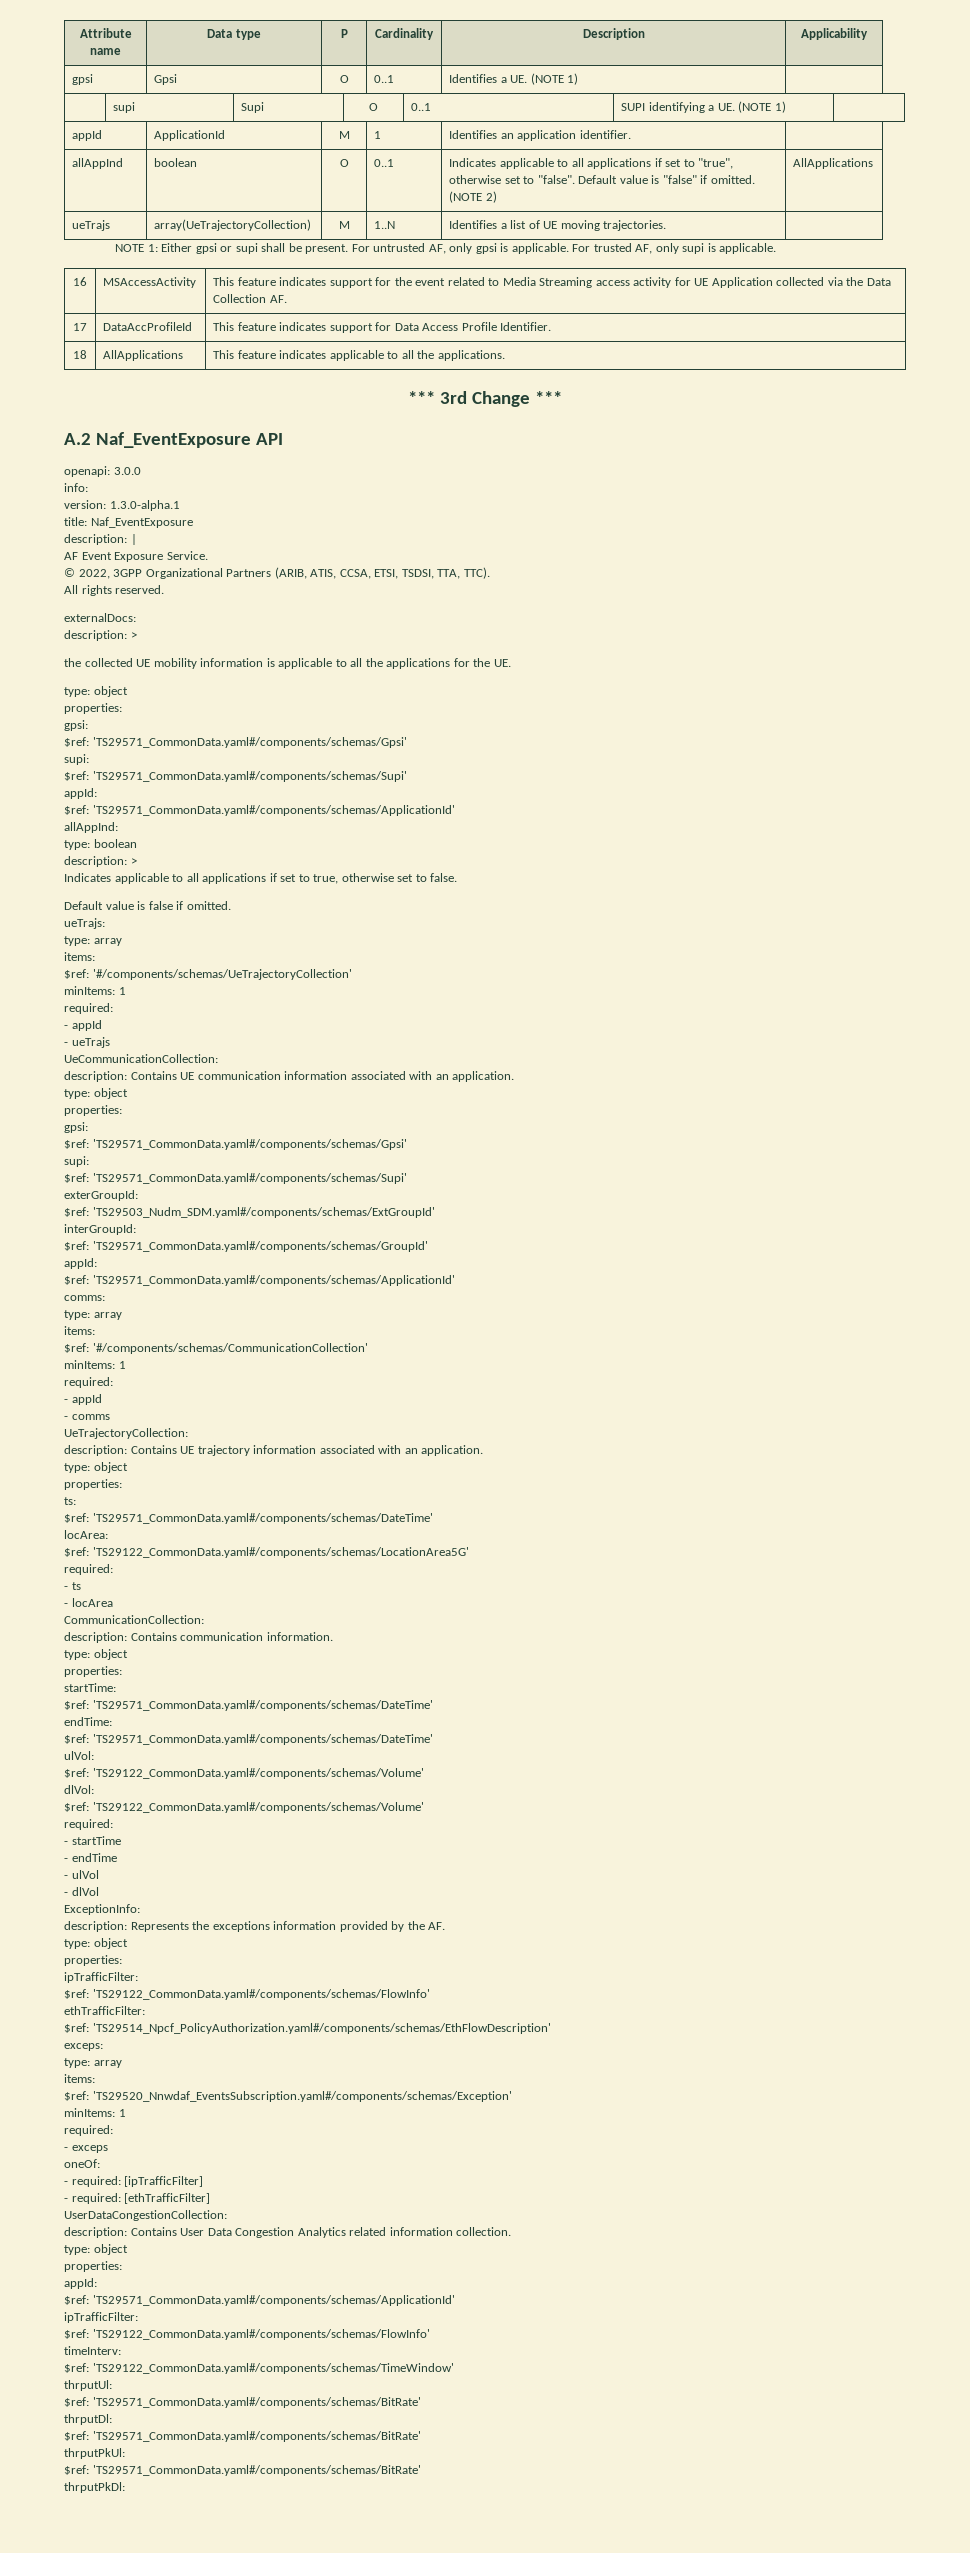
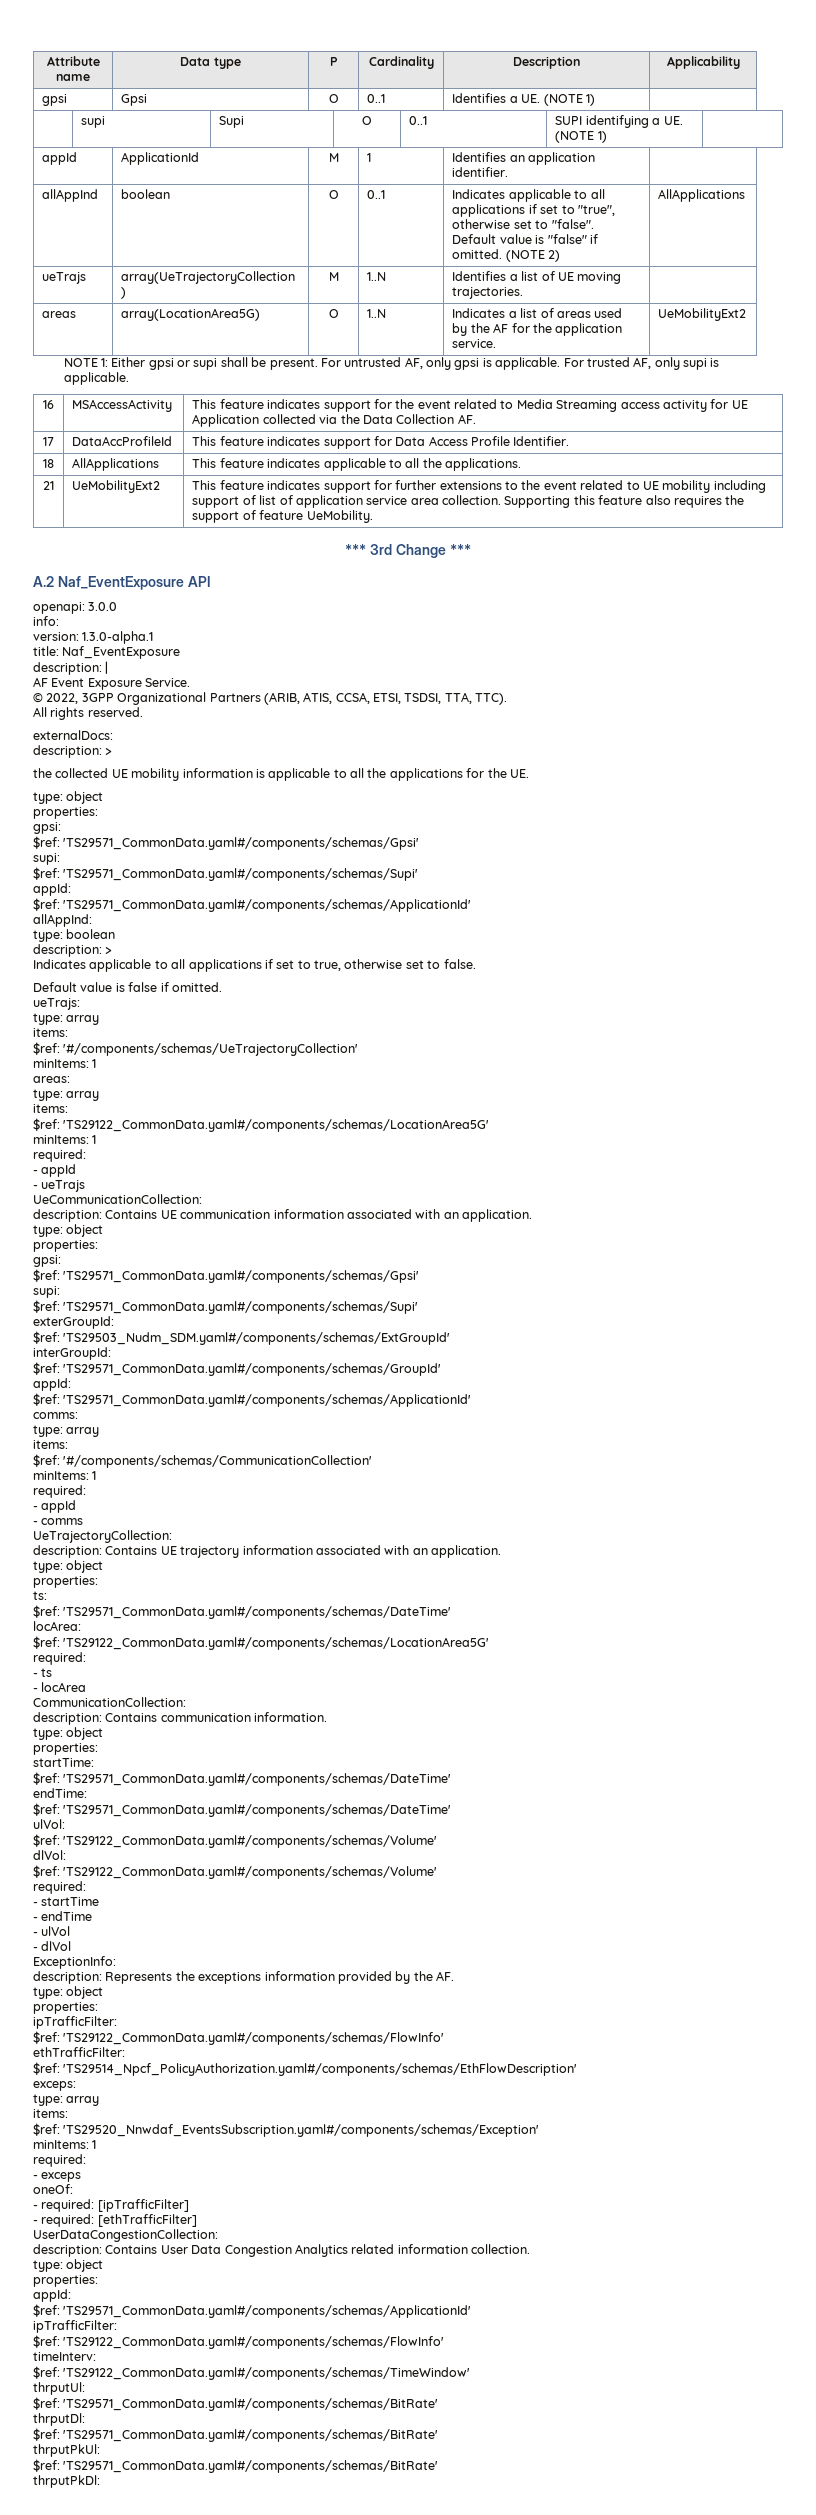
+ areas | array(LocationArea5G) | O | 1..N | Indicates a list of areas used by the AF for the application service. | UeMobilityExt2
+ 21 | UeMobilityExt2 | This feature indicates support for further extensions to the event related to UE mobility including support of list of application service area collection. Supporting this feature also requires the support of feature UeMobility.
+ areas:
+ type: array
+ items:
+ $ref: 'TS29122_CommonData.yaml#/components/schemas/LocationArea5G'
+ minItems: 1

